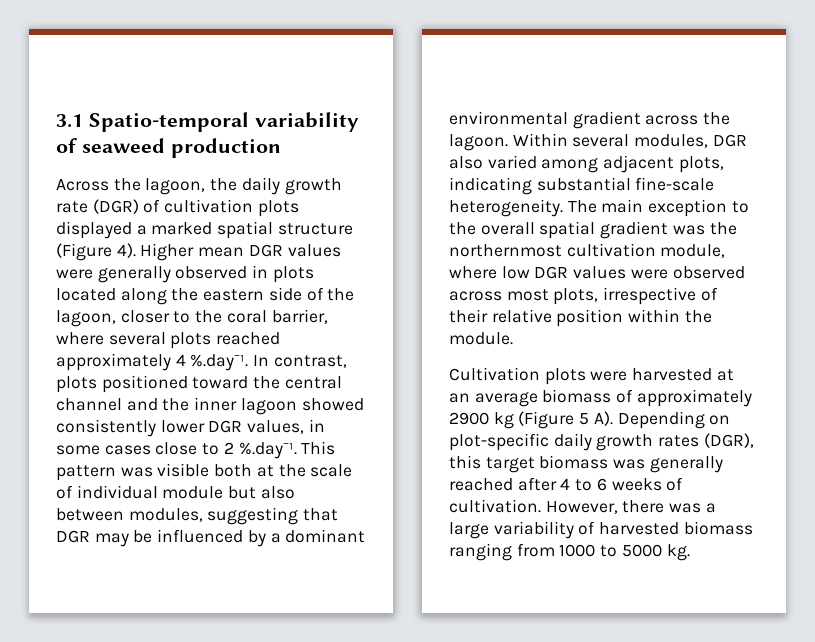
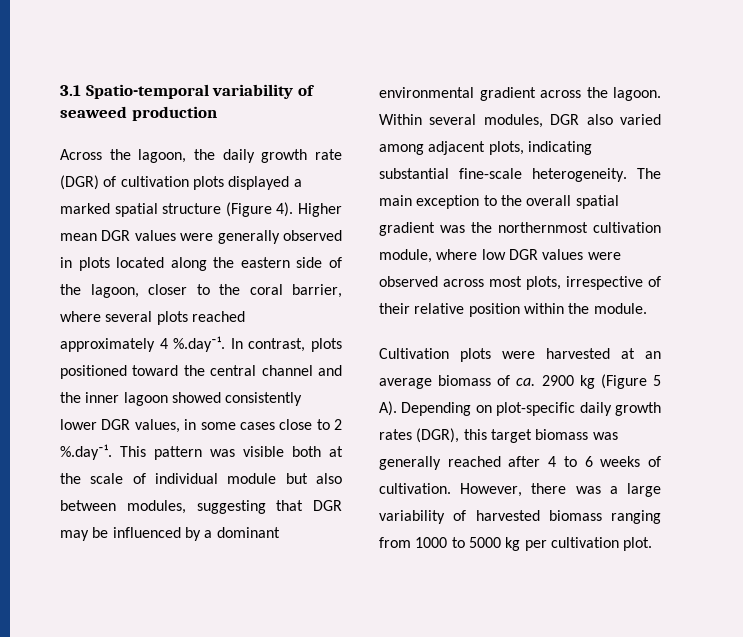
- Cultivation plots were harvested at an average biomass of approximately 2900 kg (Figure 5 A). Depending on plot-specific daily growth rates (DGR), this target biomass was generally reached after 4 to 6 weeks of cultivation.
+ Cultivation plots were harvested at an average biomass of ca. 2900 kg (Figure 5 A). Depending on plot-specific daily growth rates (DGR), this target biomass was generally reached after 4 to 6 weeks of cultivation.
- However, there was a large variability of harvested biomass ranging from 1000 to 5000 kg.
+ However, there was a large variability of harvested biomass ranging from 1000 to 5000 kg per cultivation plot.

